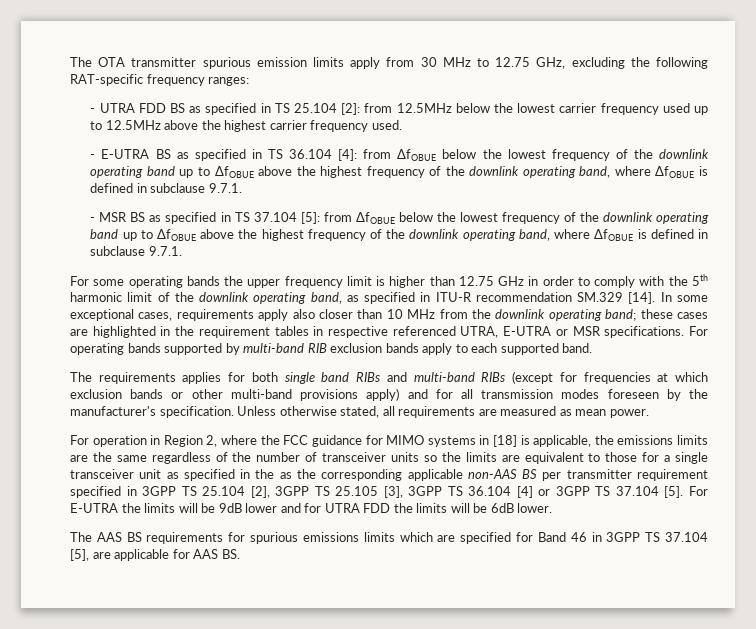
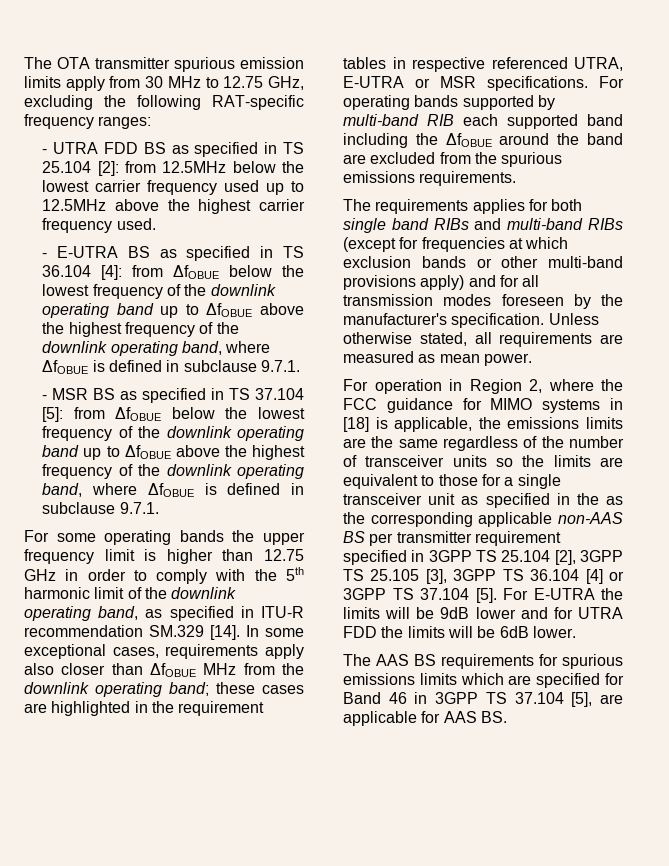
- In some exceptional cases, requirements apply also closer than 10 MHz from the downlink operating band; these cases are highlighted in the requirement tables in respective referenced UTRA, E-UTRA or MSR specifications.
+ In some exceptional cases, requirements apply also closer than ΔfOBUE MHz from the downlink operating band; these cases are highlighted in the requirement tables in respective referenced UTRA, E-UTRA or MSR specifications.
- For operating bands supported by multi-band RIB exclusion bands apply to each supported band.
+ For operating bands supported by multi-band RIB each supported band including the ΔfOBUE around the band are excluded from the spurious emissions requirements.

